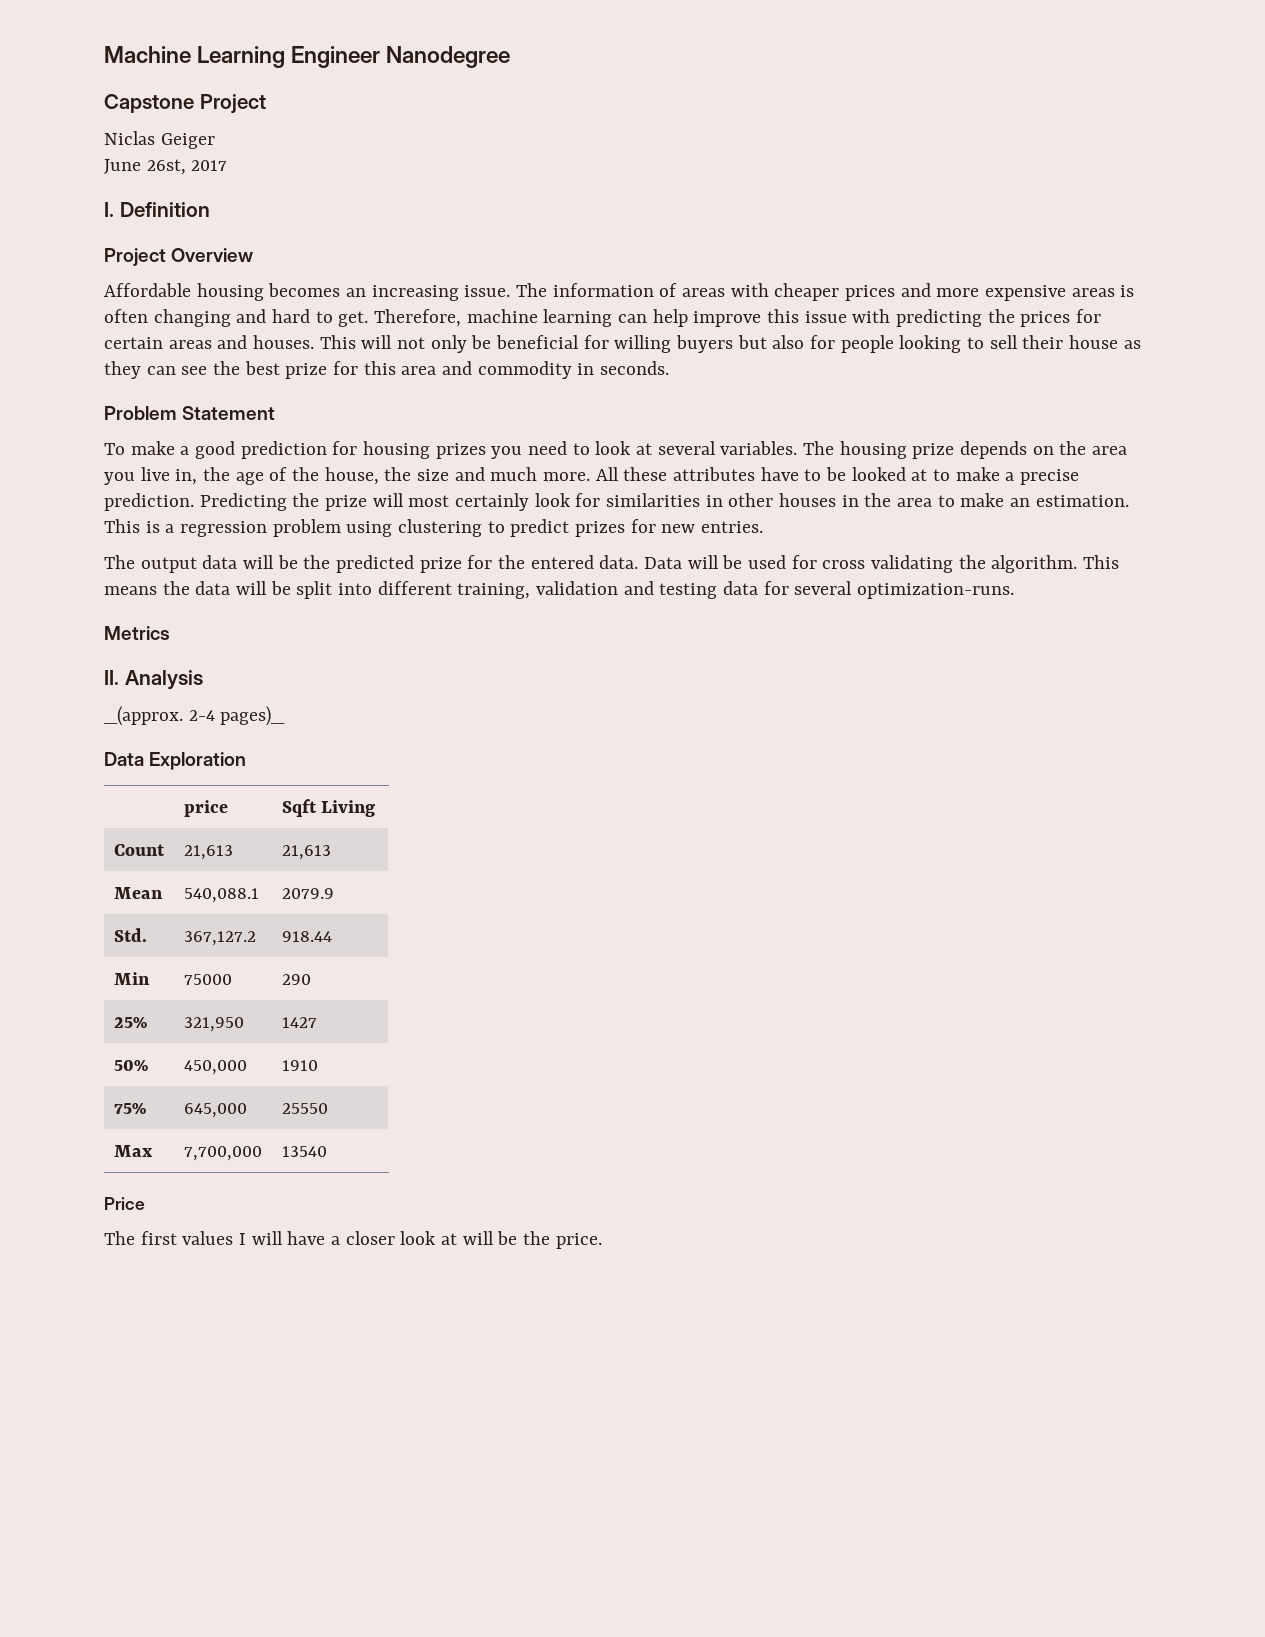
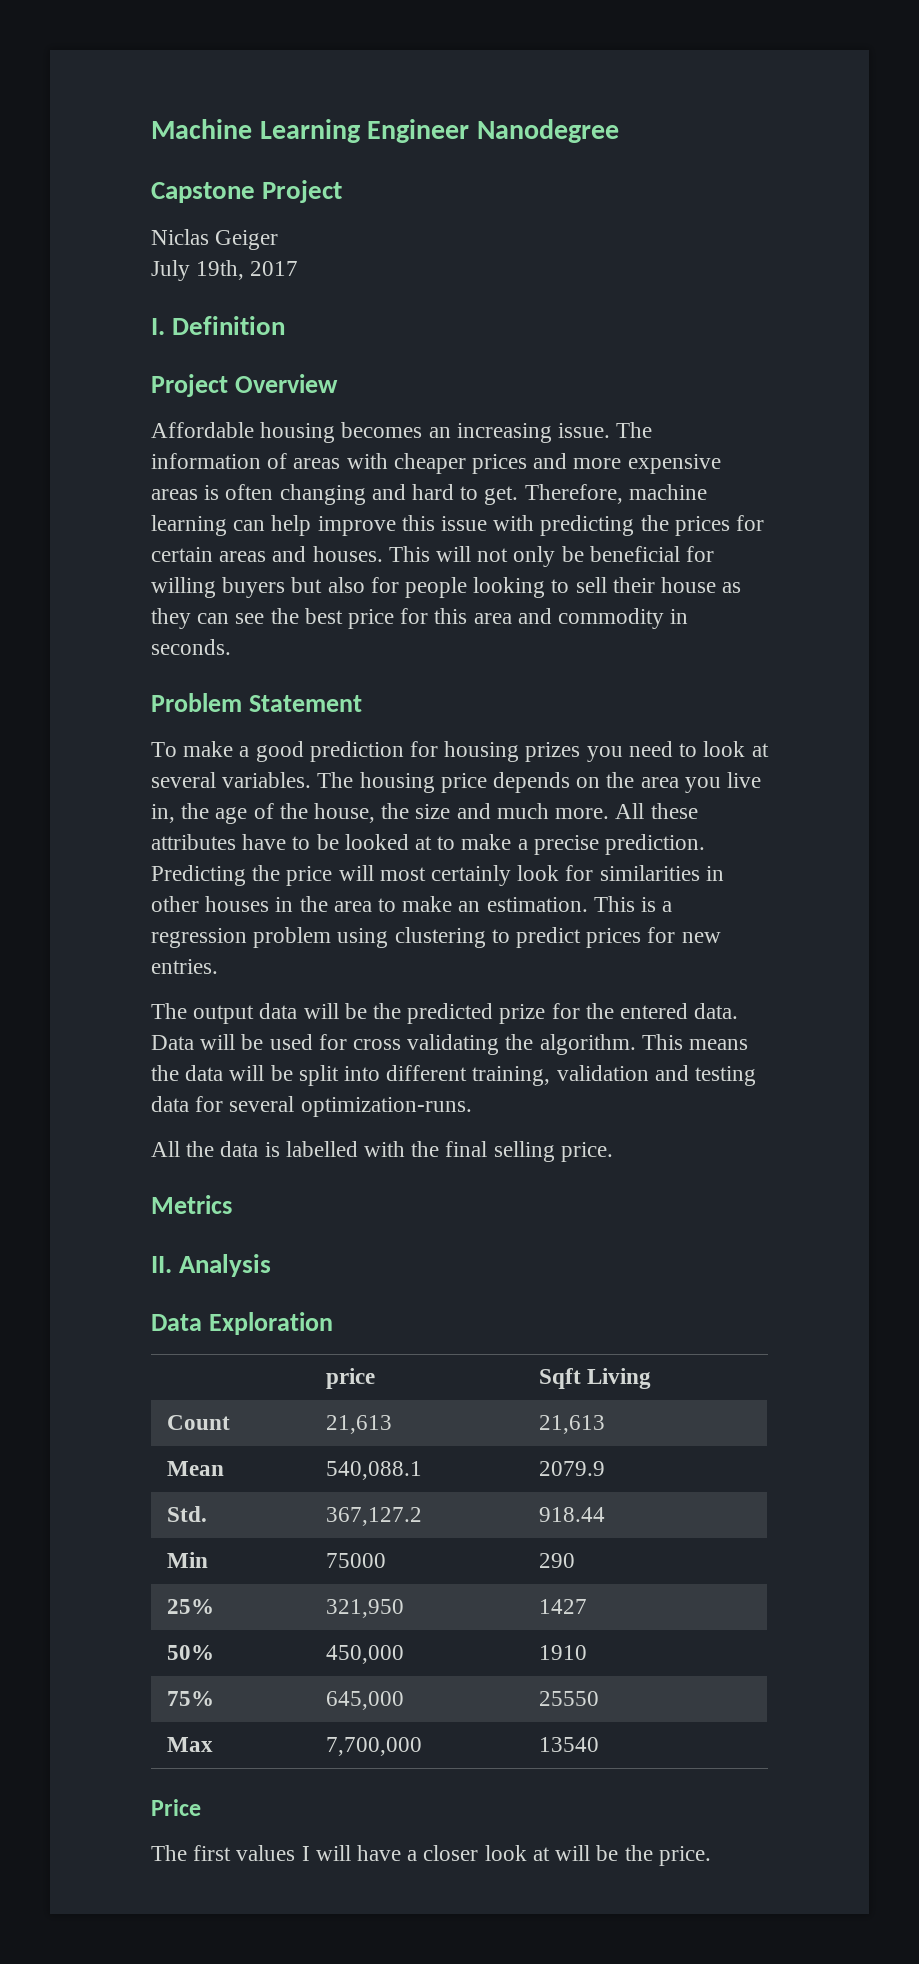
- June 26st, 2017
+ July 19th, 2017
- This will not only be beneficial for willing buyers but also for people looking to sell their house as they can see the best prize for this area and commodity in seconds.
+ This will not only be beneficial for willing buyers but also for people looking to sell their house as they can see the best price for this area and commodity in seconds.
- The housing prize depends on the area you live in, the age of the house, the size and much more.
+ The housing price depends on the area you live in, the age of the house, the size and much more.
- Predicting the prize will most certainly look for similarities in other houses in the area to make an estimation.
+ Predicting the price will most certainly look for similarities in other houses in the area to make an estimation.
- This is a regression problem using clustering to predict prizes for new entries.
+ This is a regression problem using clustering to predict prices for new entries.
+ All the data is labelled with the final selling price.
- _(approx. 2-4 pages)_

